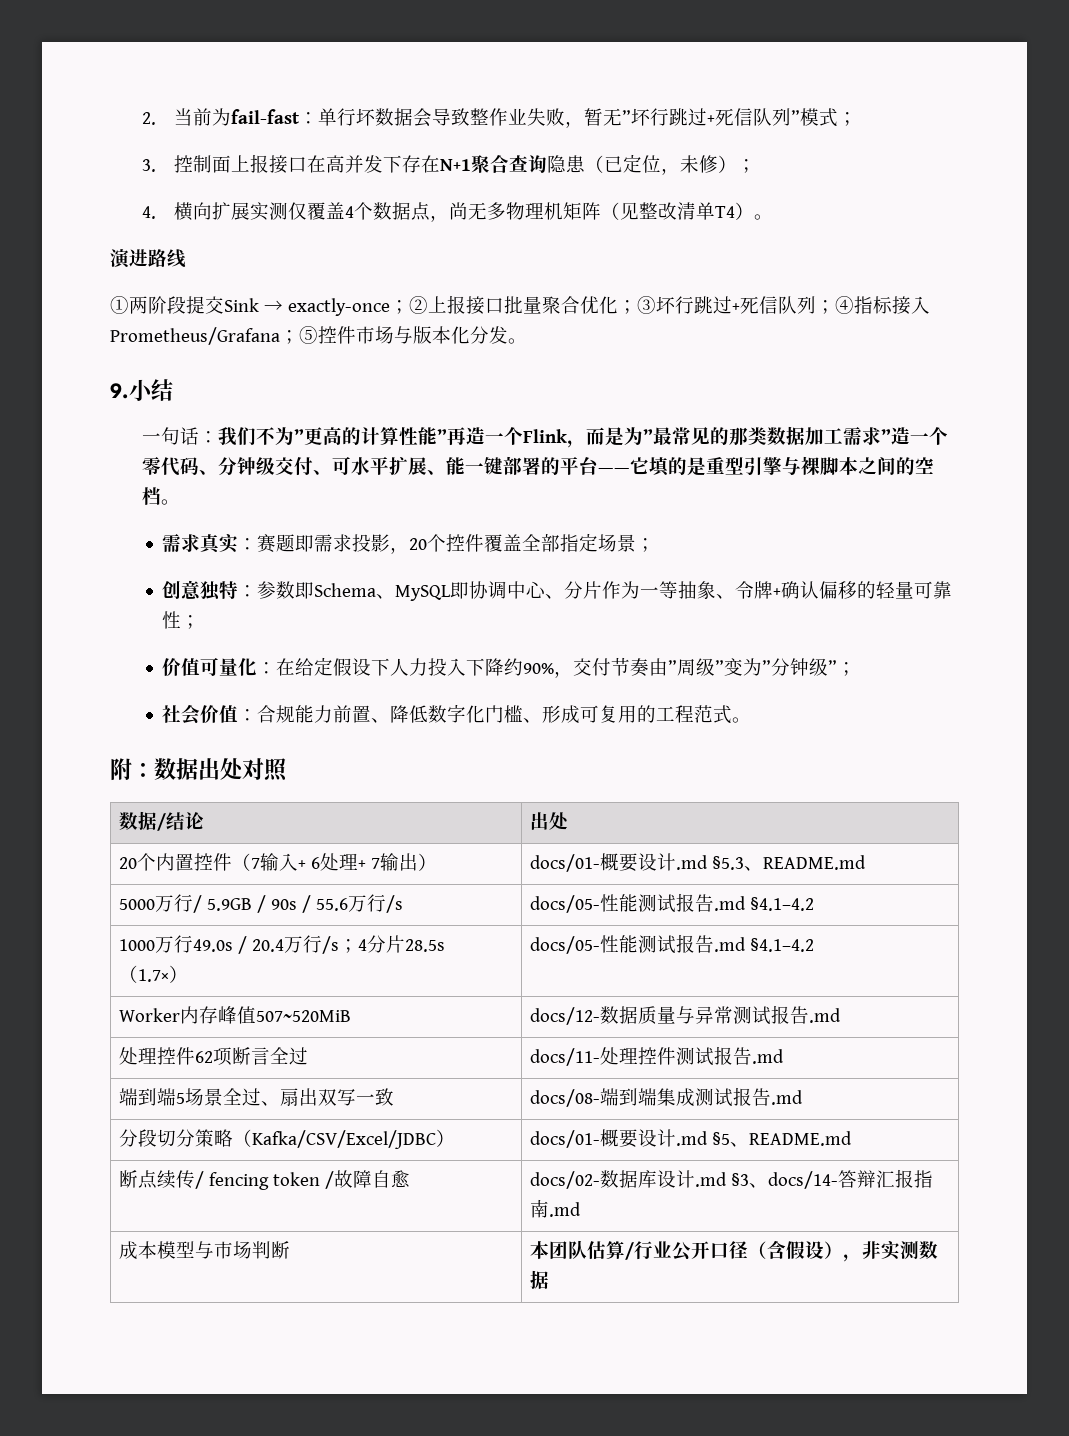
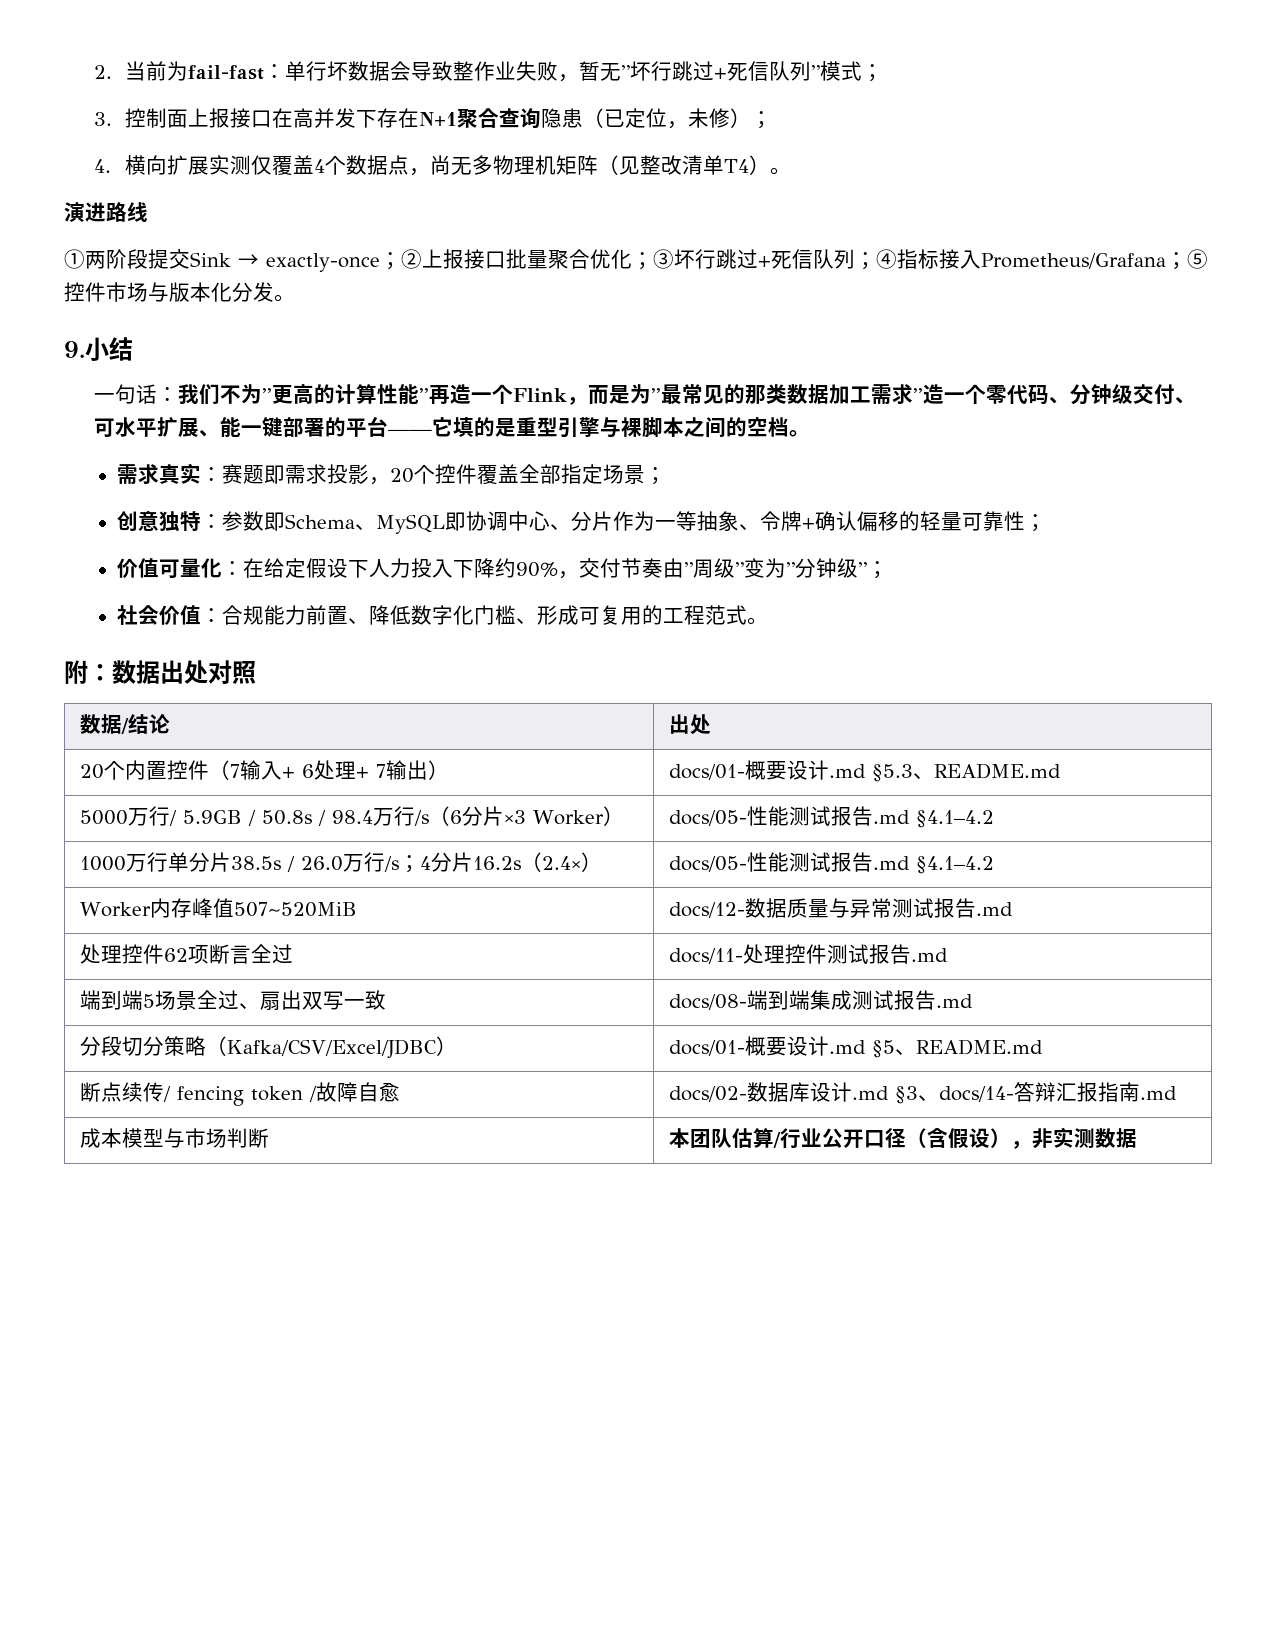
- 5000万行/ 5.9GB / 90s / 55.6万行/s | docs/05-性能测试报告.md §4.1–4.2
+ 5000万行/ 5.9GB / 50.8s / 98.4万行/s（6分片×3 Worker） | docs/05-性能测试报告.md §4.1–4.2
- 1000万行49.0s / 20.4万行/s；4分片28.5s（1.7×） | docs/05-性能测试报告.md §4.1–4.2
+ 1000万行单分片38.5s / 26.0万行/s；4分片16.2s（2.4×） | docs/05-性能测试报告.md §4.1–4.2

